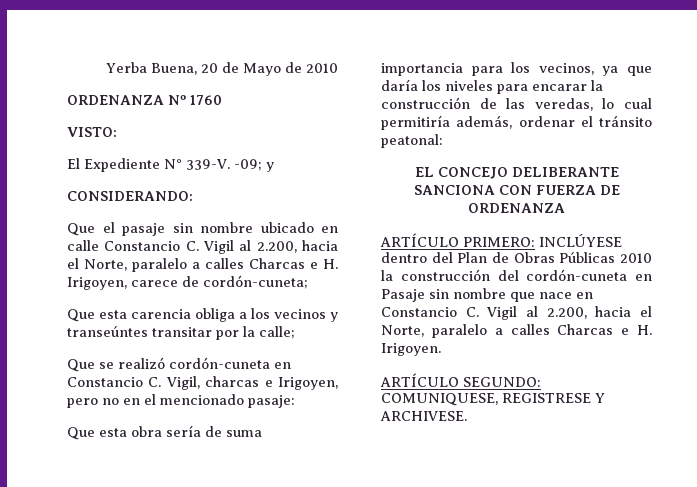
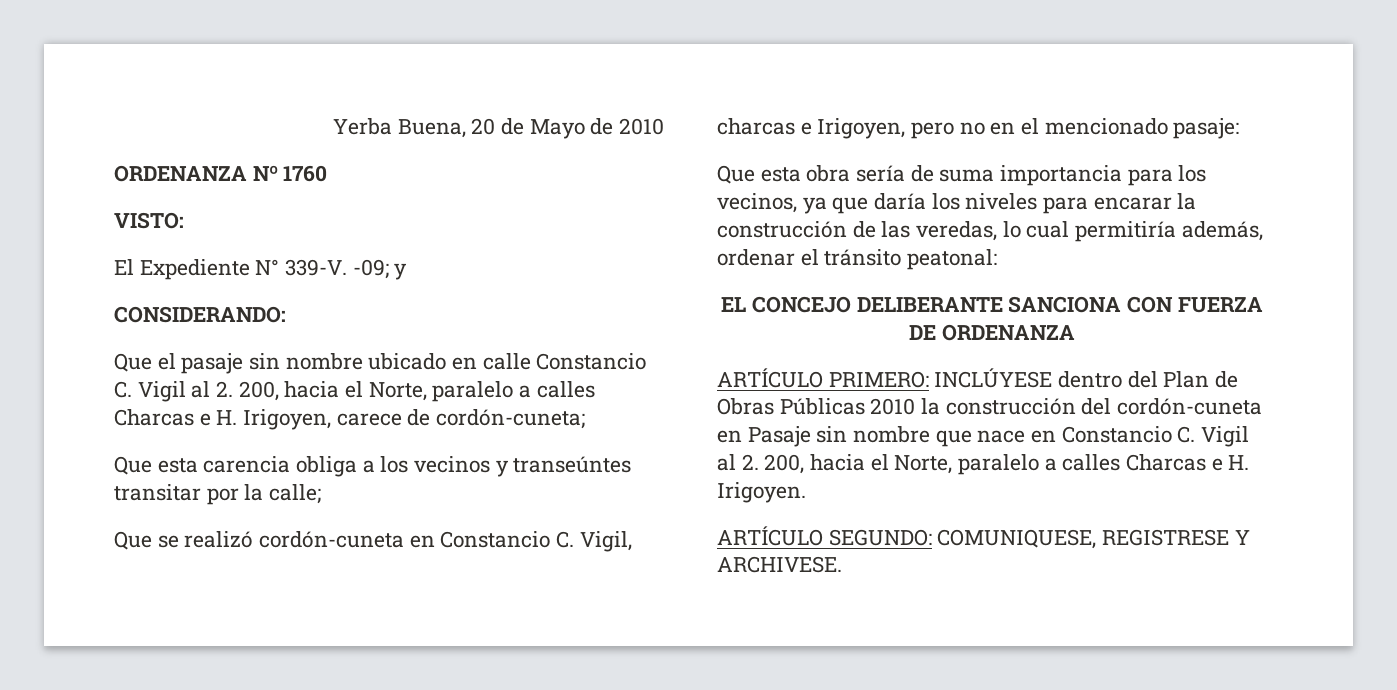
- Que el pasaje sin nombre ubicado en calle Constancio C. Vigil al 2.200, hacia el Norte, paralelo a calles Charcas e H. Irigoyen, carece de cordón-cuneta;
+ Que el pasaje sin nombre ubicado en calle Constancio C. Vigil al 2. 200, hacia el Norte, paralelo a calles Charcas e H. Irigoyen, carece de cordón-cuneta;
- ARTÍCULO PRIMERO: INCLÚYESE dentro del Plan de Obras Públicas 2010 la construcción del cordón-cuneta en Pasaje sin nombre que nace en Constancio C. Vigil al 2.200, hacia el Norte, paralelo a calles Charcas e H. Irigoyen.
+ ARTÍCULO PRIMERO: INCLÚYESE dentro del Plan de Obras Públicas 2010 la construcción del cordón-cuneta en Pasaje sin nombre que nace en Constancio C. Vigil al 2. 200, hacia el Norte, paralelo a calles Charcas e H. Irigoyen.

